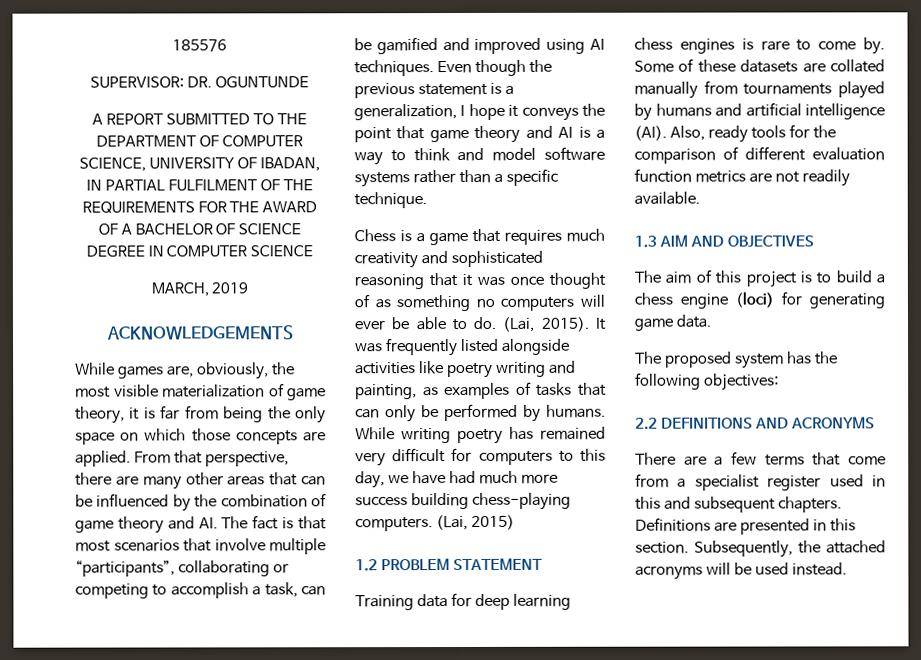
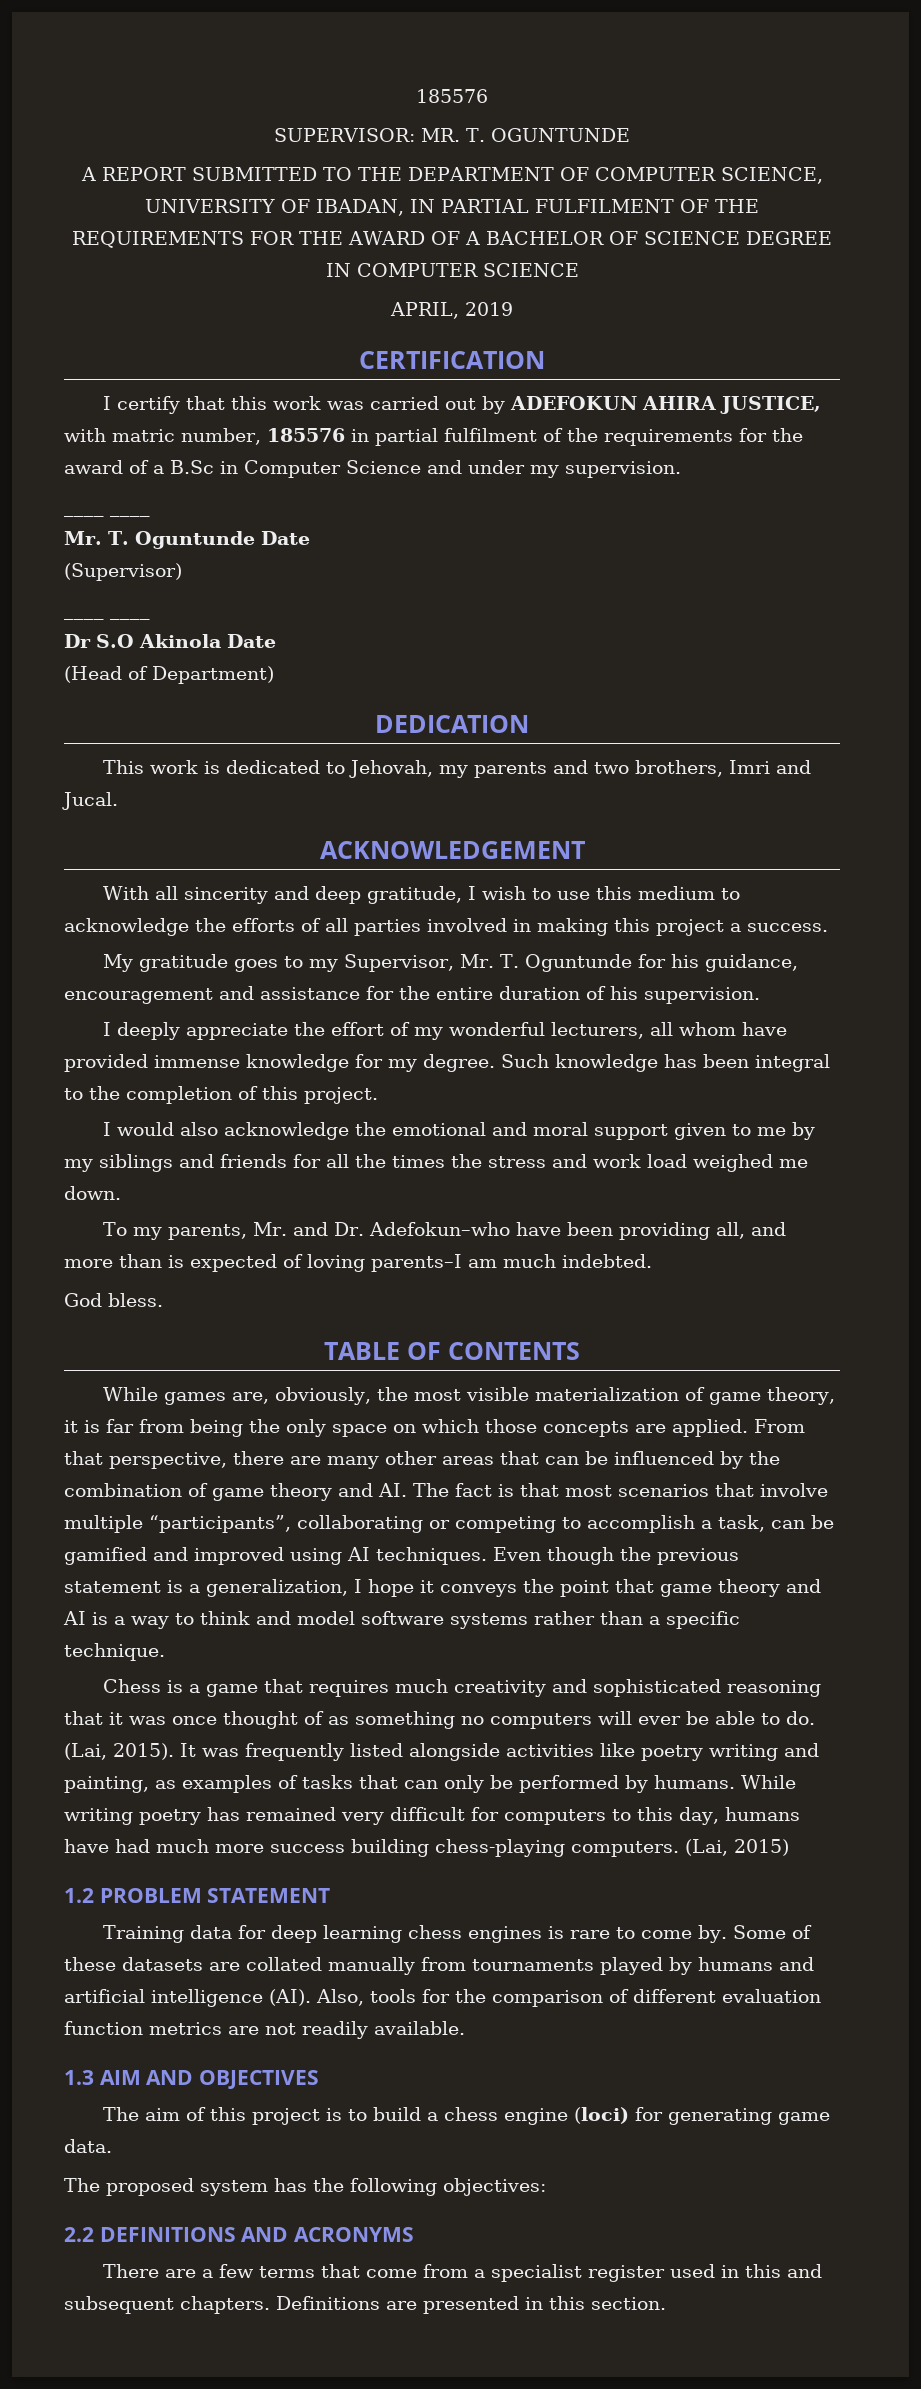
- SUPERVISOR: DR. OGUNTUNDE
+ SUPERVISOR: MR. T. OGUNTUNDE
- MARCH, 2019
+ APRIL, 2019
- ACKNOWLEDGEMENTS
+ CERTIFICATION
+ I certify that this work was carried out by ADEFOKUN AHIRA JUSTICE, with matric number, 185576 in partial fulfilment of the requirements for the award of a B.Sc in Computer Science and under my supervision.
+ ____ ____
+ Mr. T. Oguntunde Date
+ (Supervisor)
+ ____ ____
+ Dr S.O Akinola Date
+ (Head of Department)
+ DEDICATION
+ This work is dedicated to Jehovah, my parents and two brothers, Imri and Jucal.
+ ACKNOWLEDGEMENT
+ With all sincerity and deep gratitude, I wish to use this medium to acknowledge the efforts of all parties involved in making this project a success.
+ My gratitude goes to my Supervisor, Mr. T. Oguntunde for his guidance, encouragement and assistance for the entire duration of his supervision.
+ I deeply appreciate the effort of my wonderful lecturers, all whom have provided immense knowledge for my degree. Such knowledge has been integral to the completion of this project.
+ I would also acknowledge the emotional and moral support given to me by my siblings and friends for all the times the stress and work load weighed me down.
+ To my parents, Mr. and Dr. Adefokun–who have been providing all, and more than is expected of loving parents–I am much indebted.
+ God bless.
+ TABLE OF CONTENTS
- While writing poetry has remained very difficult for computers to this day, we have had much more success building chess-playing computers.
+ While writing poetry has remained very difficult for computers to this day, humans have had much more success building chess-playing computers.
- Some of these datasets are collated manually from tournaments played by humans and artificial intelligence (AI). Also, ready tools for the comparison of different evaluation function metrics are not readily available.
+ Some of these datasets are collated manually from tournaments played by humans and artificial intelligence (AI). Also, tools for the comparison of different evaluation function metrics are not readily available.
- Subsequently, the attached acronyms will be used instead.

